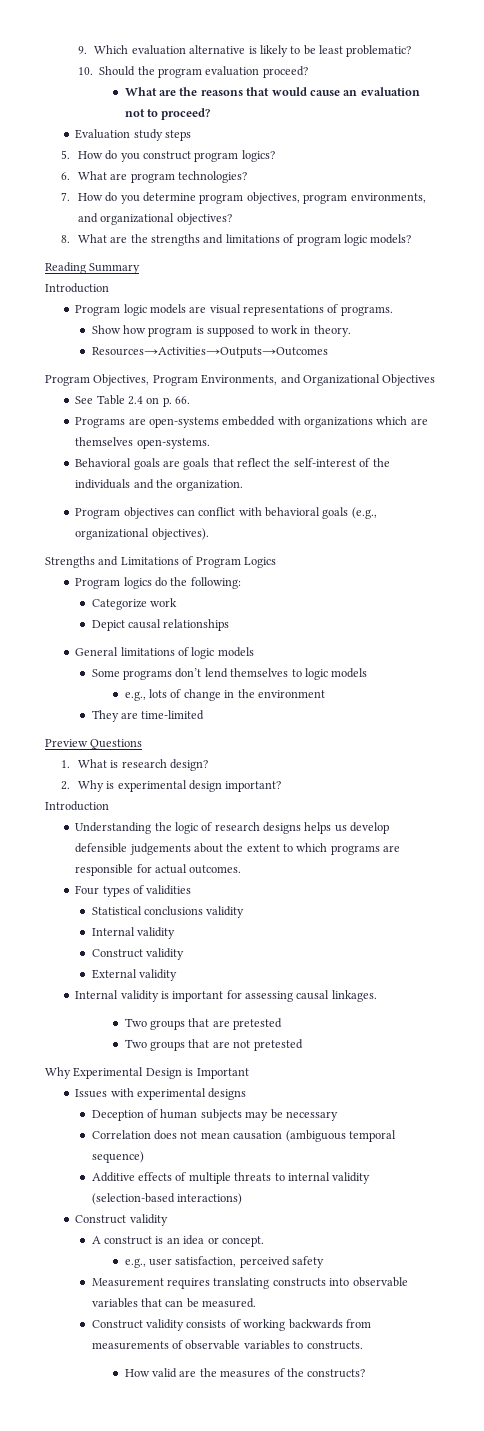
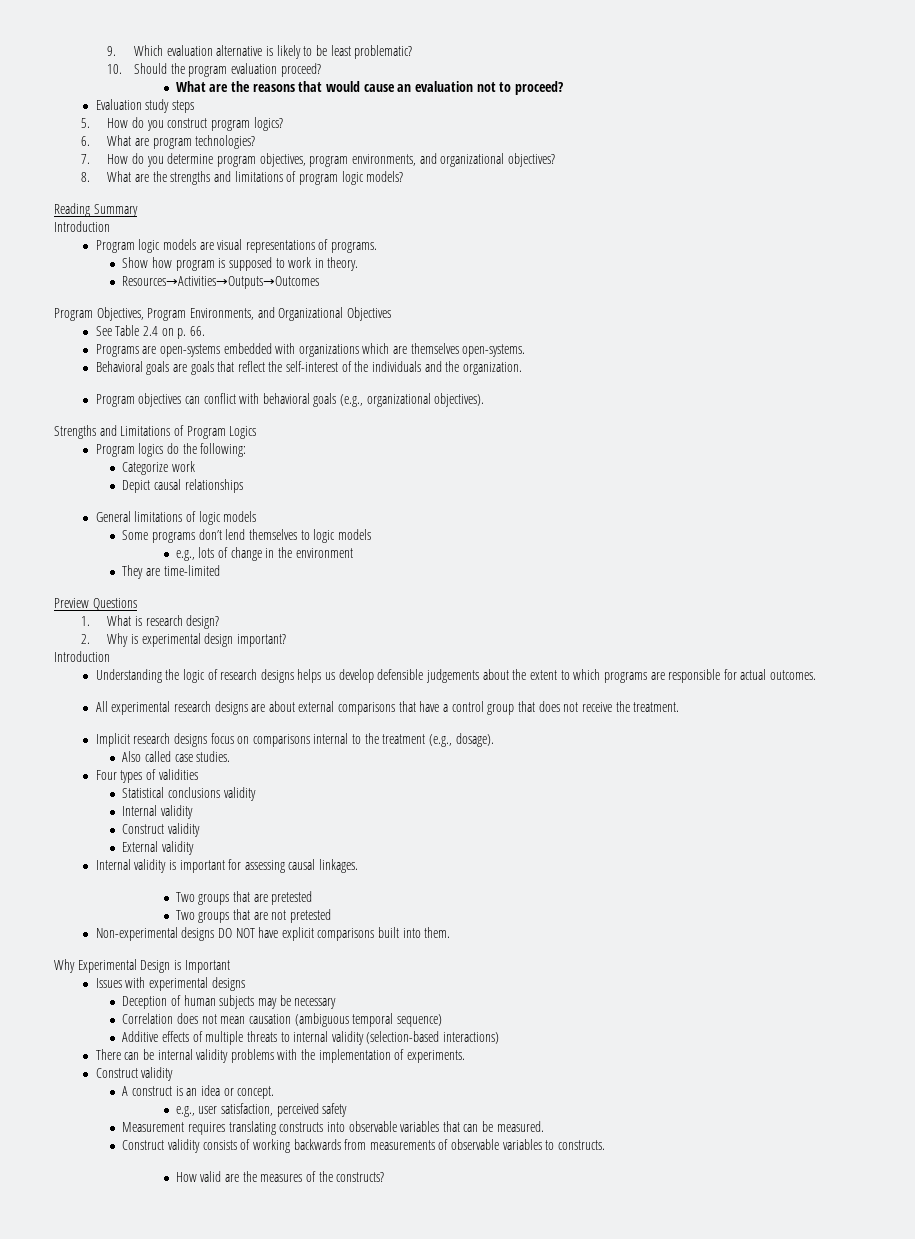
+ All experimental research designs are about external comparisons that have a control group that does not receive the treatment.
+ Implicit research designs focus on comparisons internal to the treatment (e.g., dosage).
+ Also called case studies.
+ Non-experimental designs DO NOT have explicit comparisons built into them.
+ There can be internal validity problems with the implementation of experiments.

